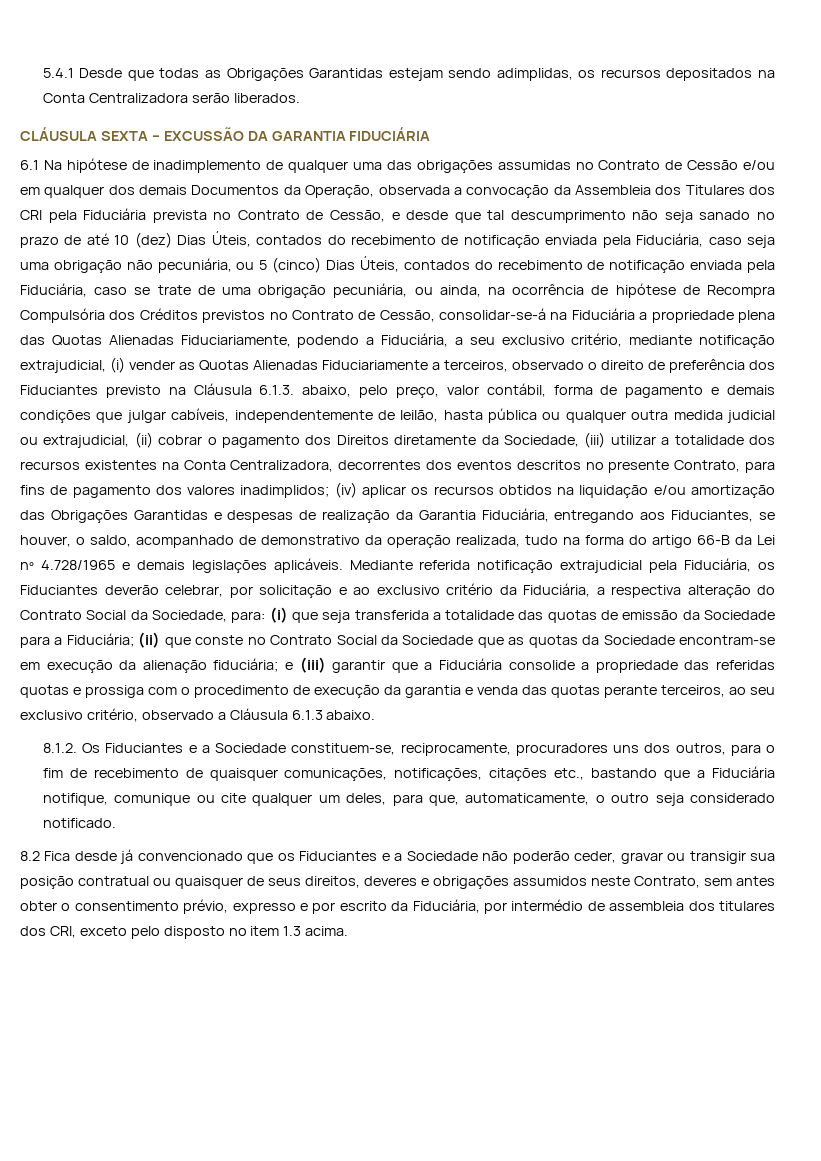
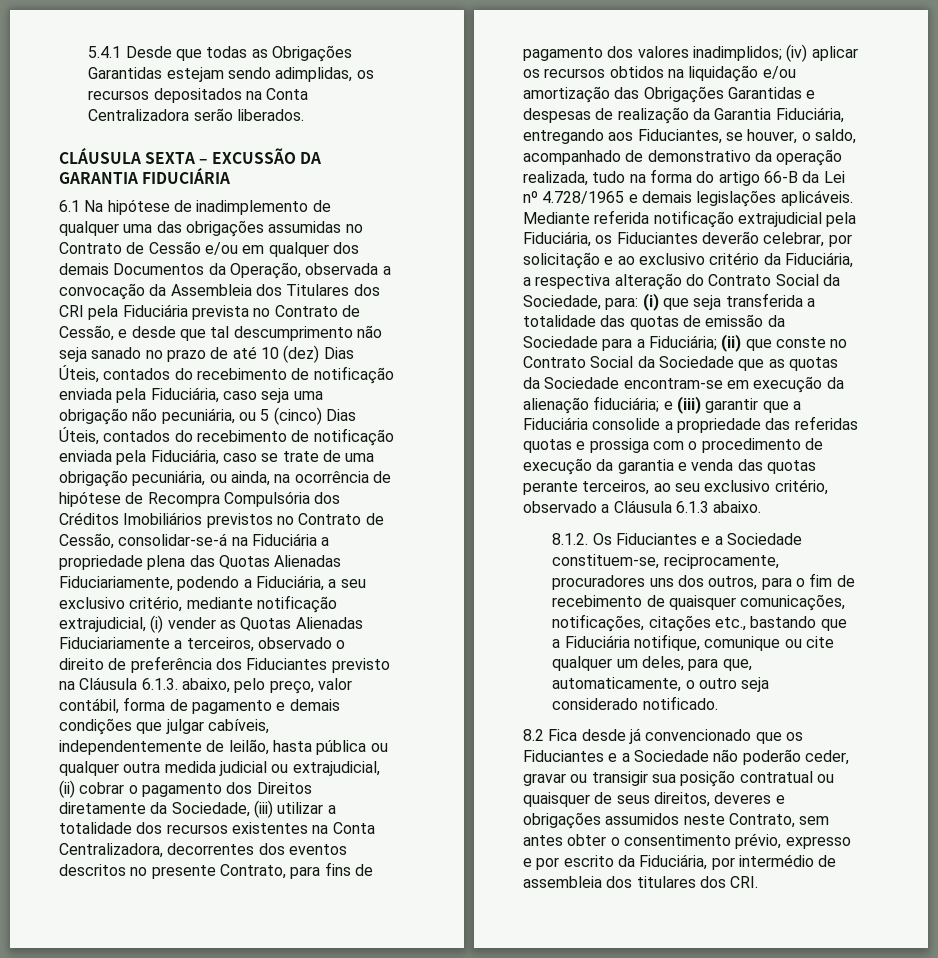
- 6.1 Na hipótese de inadimplemento de qualquer uma das obrigações assumidas no Contrato de Cessão e/ou em qualquer dos demais Documentos da Operação, observada a convocação da Assembleia dos Titulares dos CRI pela Fiduciária prevista no Contrato de Cessão, e desde que tal descumprimento não seja sanado no prazo de até 10 (dez) Dias Úteis, contados do recebimento de notificação enviada pela Fiduciária, caso seja uma obrigação não pecuniária, ou 5 (cinco) Dias Úteis, contados do recebimento de notificação enviada pela Fiduciária, caso se trate de uma obrigação pecuniária, ou ainda, na ocorrência de hipótese de Recompra Compulsória dos Créditos previstos no Contrato de Cessão, consolidar-se-á na Fiduciária a propriedade plena das Quotas Alienadas Fiduciariamente, podendo a Fiduciária, a seu exclusivo critério, mediante notificação extrajudicial, (i) vender as Quotas Alienadas Fiduciariamente a terceiros, observado o direito de preferência dos Fiduciantes previsto na Cláusula 6.1.3. abaixo, pelo preço, valor contábil, forma de pagamento e demais condições que julgar cabíveis, independentemente de leilão, hasta pública ou qualquer outra medida judicial ou extrajudicial, (ii) cobrar o pagamento dos Direitos diretamente da Sociedade, (iii) utilizar a totalidade dos recursos existentes na Conta Centralizadora, decorrentes dos eventos descritos no presente Contrato, para fins de pagamento dos valores inadimplidos;
+ 6.1 Na hipótese de inadimplemento de qualquer uma das obrigações assumidas no Contrato de Cessão e/ou em qualquer dos demais Documentos da Operação, observada a convocação da Assembleia dos Titulares dos CRI pela Fiduciária prevista no Contrato de Cessão, e desde que tal descumprimento não seja sanado no prazo de até 10 (dez) Dias Úteis, contados do recebimento de notificação enviada pela Fiduciária, caso seja uma obrigação não pecuniária, ou 5 (cinco) Dias Úteis, contados do recebimento de notificação enviada pela Fiduciária, caso se trate de uma obrigação pecuniária, ou ainda, na ocorrência de hipótese de Recompra Compulsória dos Créditos Imobiliários previstos no Contrato de Cessão, consolidar-se-á na Fiduciária a propriedade plena das Quotas Alienadas Fiduciariamente, podendo a Fiduciária, a seu exclusivo critério, mediante notificação extrajudicial, (i) vender as Quotas Alienadas Fiduciariamente a terceiros, observado o direito de preferência dos Fiduciantes previsto na Cláusula 6.1.3. abaixo, pelo preço, valor contábil, forma de pagamento e demais condições que julgar cabíveis, independentemente de leilão, hasta pública ou qualquer outra medida judicial ou extrajudicial, (ii) cobrar o pagamento dos Direitos diretamente da Sociedade, (iii) utilizar a totalidade dos recursos existentes na Conta Centralizadora, decorrentes dos eventos descritos no presente Contrato, para fins de pagamento dos valores inadimplidos;
- 8.2 Fica desde já convencionado que os Fiduciantes e a Sociedade não poderão ceder, gravar ou transigir sua posição contratual ou quaisquer de seus direitos, deveres e obrigações assumidos neste Contrato, sem antes obter o consentimento prévio, expresso e por escrito da Fiduciária, por intermédio de assembleia dos titulares dos CRI, exceto pelo disposto no item 1.3 acima.
+ 8.2 Fica desde já convencionado que os Fiduciantes e a Sociedade não poderão ceder, gravar ou transigir sua posição contratual ou quaisquer de seus direitos, deveres e obrigações assumidos neste Contrato, sem antes obter o consentimento prévio, expresso e por escrito da Fiduciária, por intermédio de assembleia dos titulares dos CRI.

